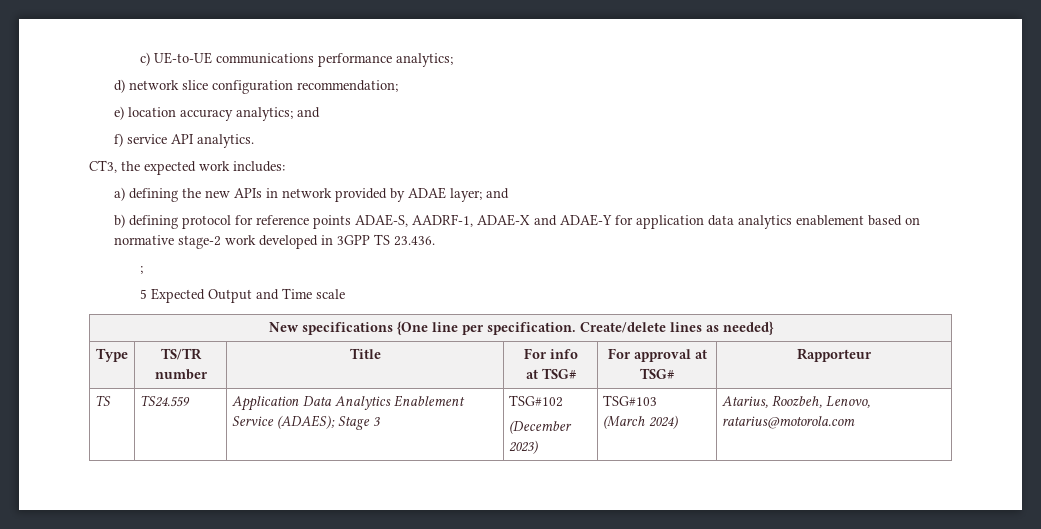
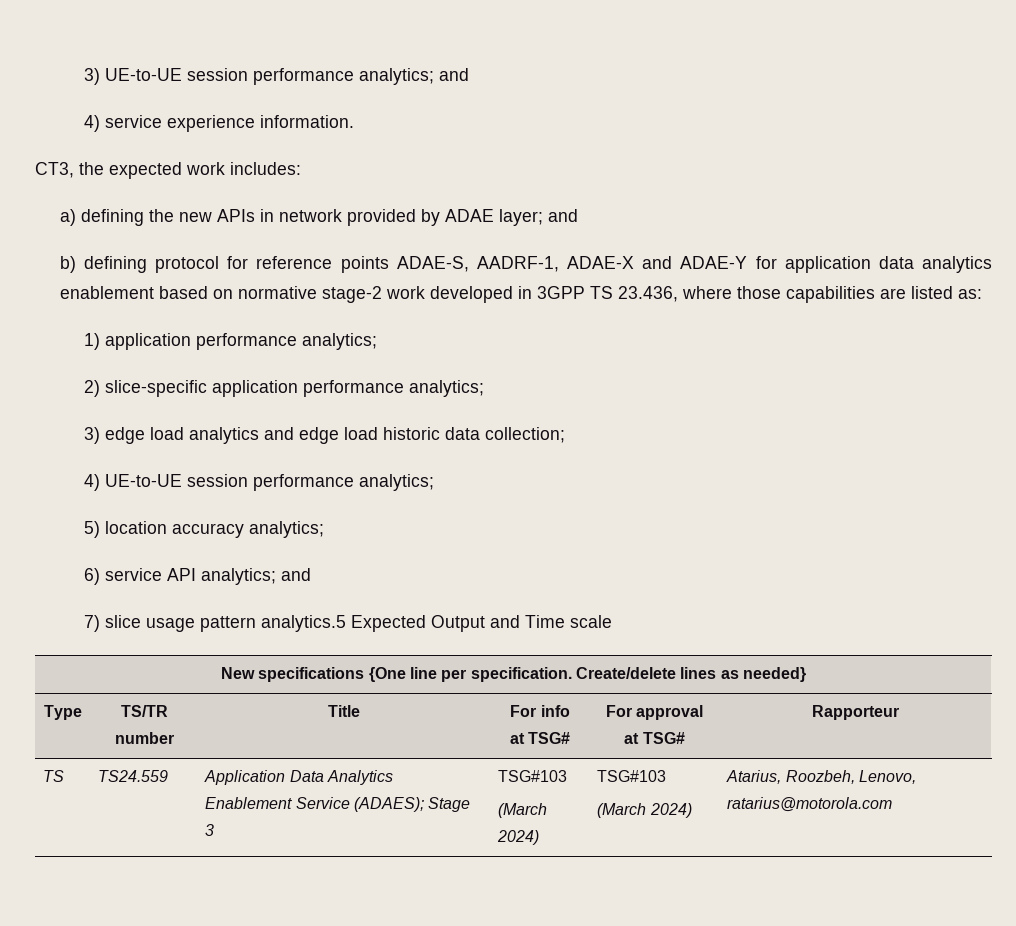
- c) UE-to-UE communications performance analytics;
- d) network slice configuration recommendation;
- e) location accuracy analytics; and
- f) service API analytics.
+ 3) UE-to-UE session performance analytics; and
+ 4) service experience information.
- b) defining protocol for reference points ADAE-S, AADRF-1, ADAE-X and ADAE-Y for application data analytics enablement based on normative stage-2 work developed in 3GPP TS 23.436.
- ;
- 5 Expected Output and Time scale
+ b) defining protocol for reference points ADAE-S, AADRF-1, ADAE-X and ADAE-Y for application data analytics enablement based on normative stage-2 work developed in 3GPP TS 23.436, where those capabilities are listed as:
+ 1) application performance analytics;
+ 2) slice-specific application performance analytics;
+ 3) edge load analytics and edge load historic data collection;
+ 4) UE-to-UE session performance analytics;
+ 5) location accuracy analytics;
+ 6) service API analytics; and
+ 7) slice usage pattern analytics.5 Expected Output and Time scale
- TS | TS24.559 | Application Data Analytics Enablement Service (ADAES); Stage 3 | TSG#102
- (December 2023) | TSG#103
+ TS | TS24.559 | Application Data Analytics Enablement Service (ADAES); Stage 3 | TSG#103
+ (March 2024) | TSG#103

